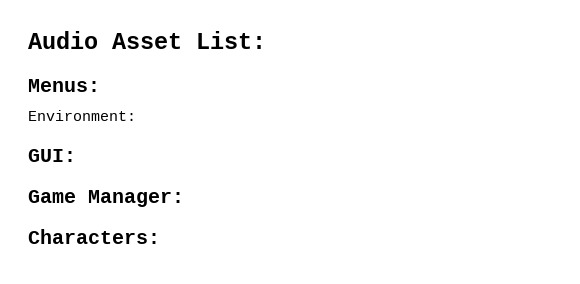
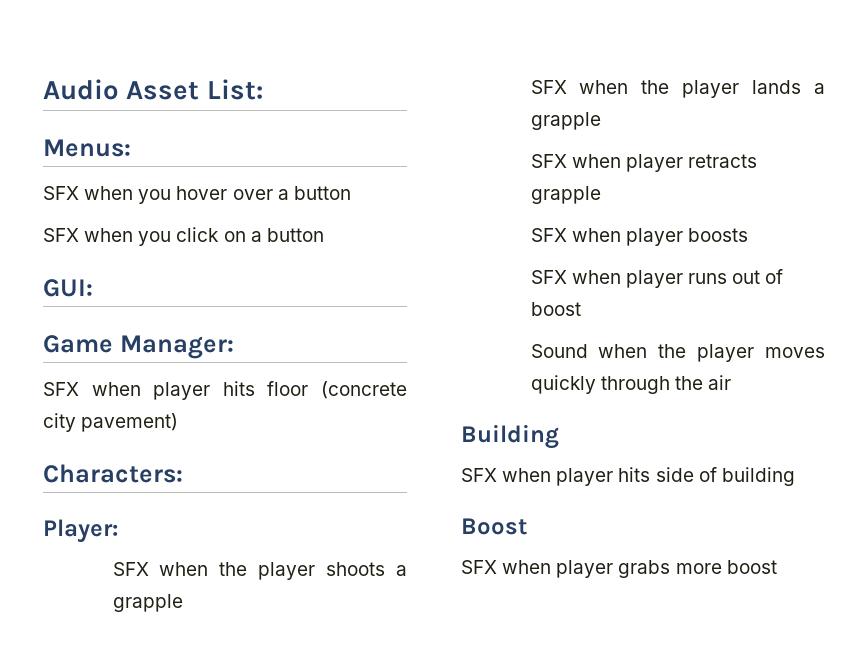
- Environment:
+ SFX when you hover over a button
+ SFX when you click on a button
  GUI:
  Game Manager:
+ SFX when player hits floor (concrete city pavement)
  Characters:
+ Player:
+ SFX when the player shoots a grapple
+ SFX when the player lands a grapple
+ SFX when player retracts grapple
+ SFX when player boosts
+ SFX when player runs out of boost
+ Sound when the player moves quickly through the air
+ Building
+ SFX when player hits side of building
+ Boost
+ SFX when player grabs more boost

